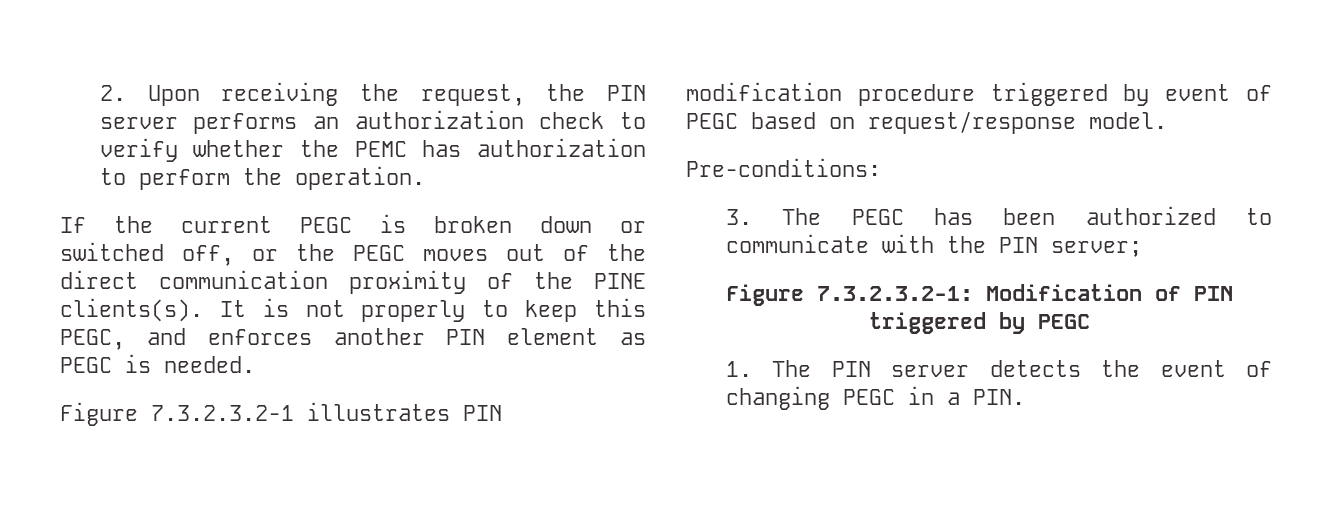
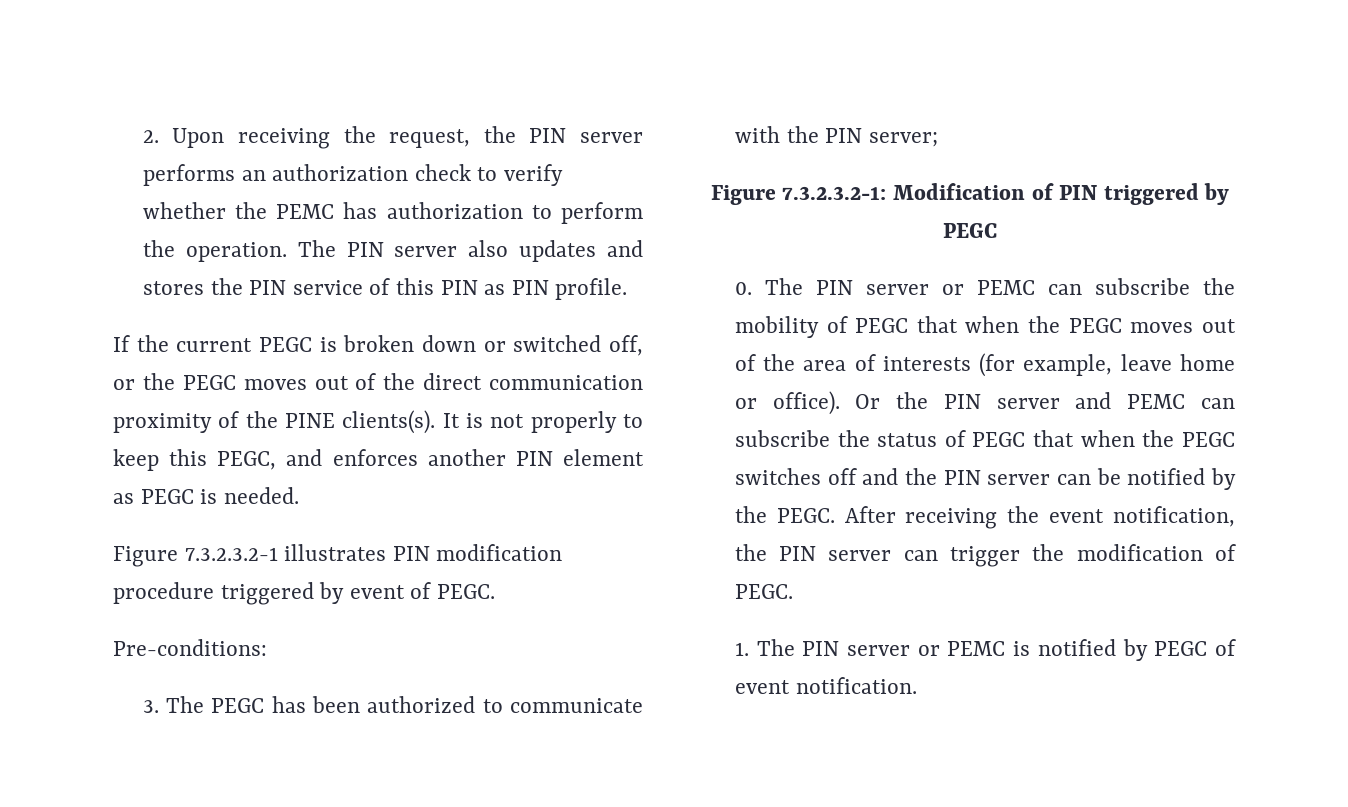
+ The PIN server also updates and stores the PIN service of this PIN as PIN profile.
- Figure 7.3.2.3.2-1 illustrates PIN modification procedure triggered by event of PEGC based on request/response model.
+ Figure 7.3.2.3.2-1 illustrates PIN modification procedure triggered by event of PEGC.
- 1. The PIN server detects the event of changing PEGC in a PIN.
+ 0. The PIN server or PEMC can subscribe the mobility of PEGC that when the PEGC moves out of the area of interests (for example, leave home or office). Or the PIN server and PEMC can subscribe the status of PEGC that when the PEGC switches off and the PIN server can be notified by the PEGC. After receiving the event notification, the PIN server can trigger the modification of PEGC.
+ 1. The PIN server or PEMC is notified by PEGC of event notification.

